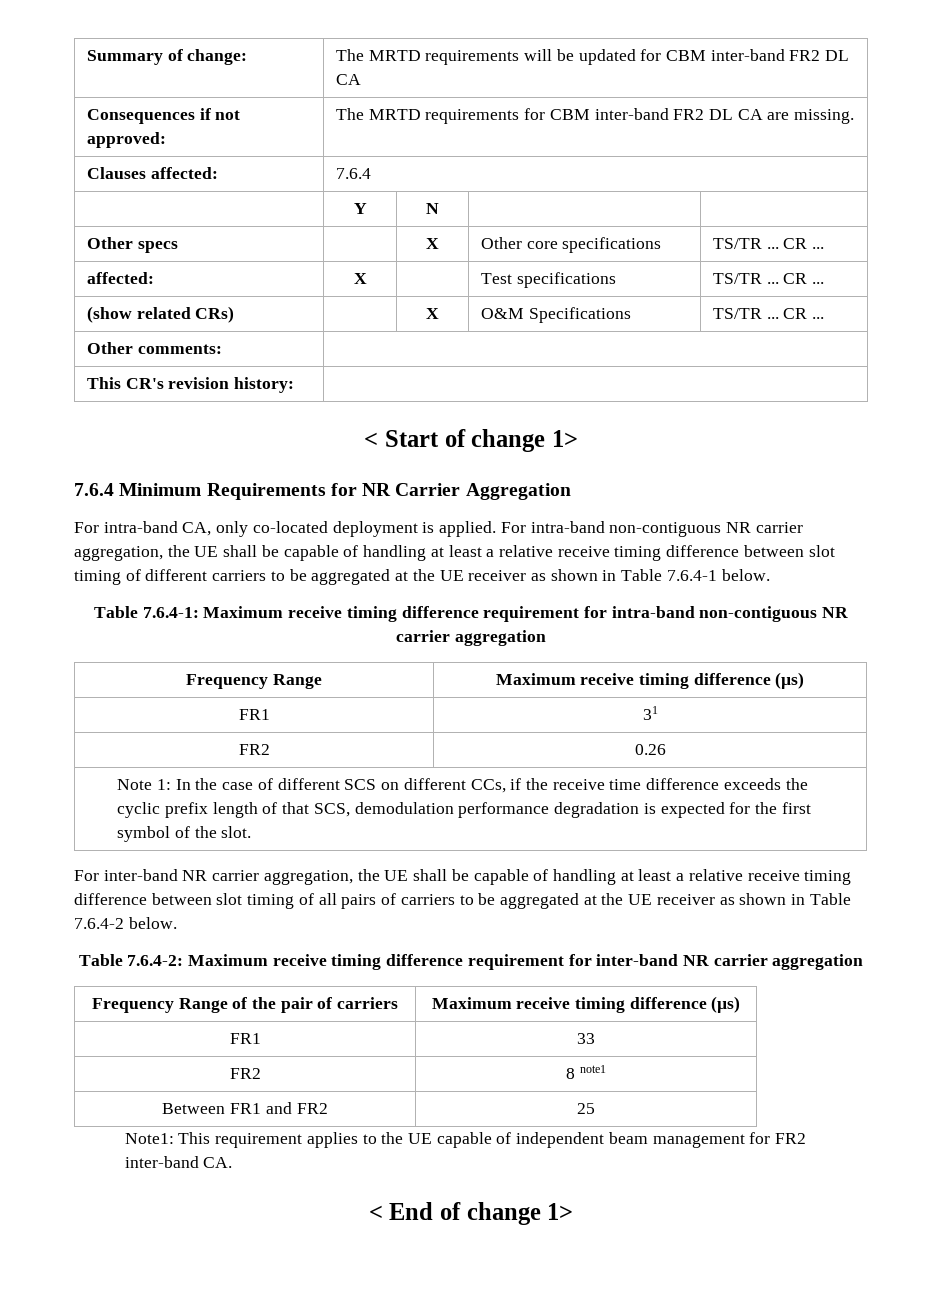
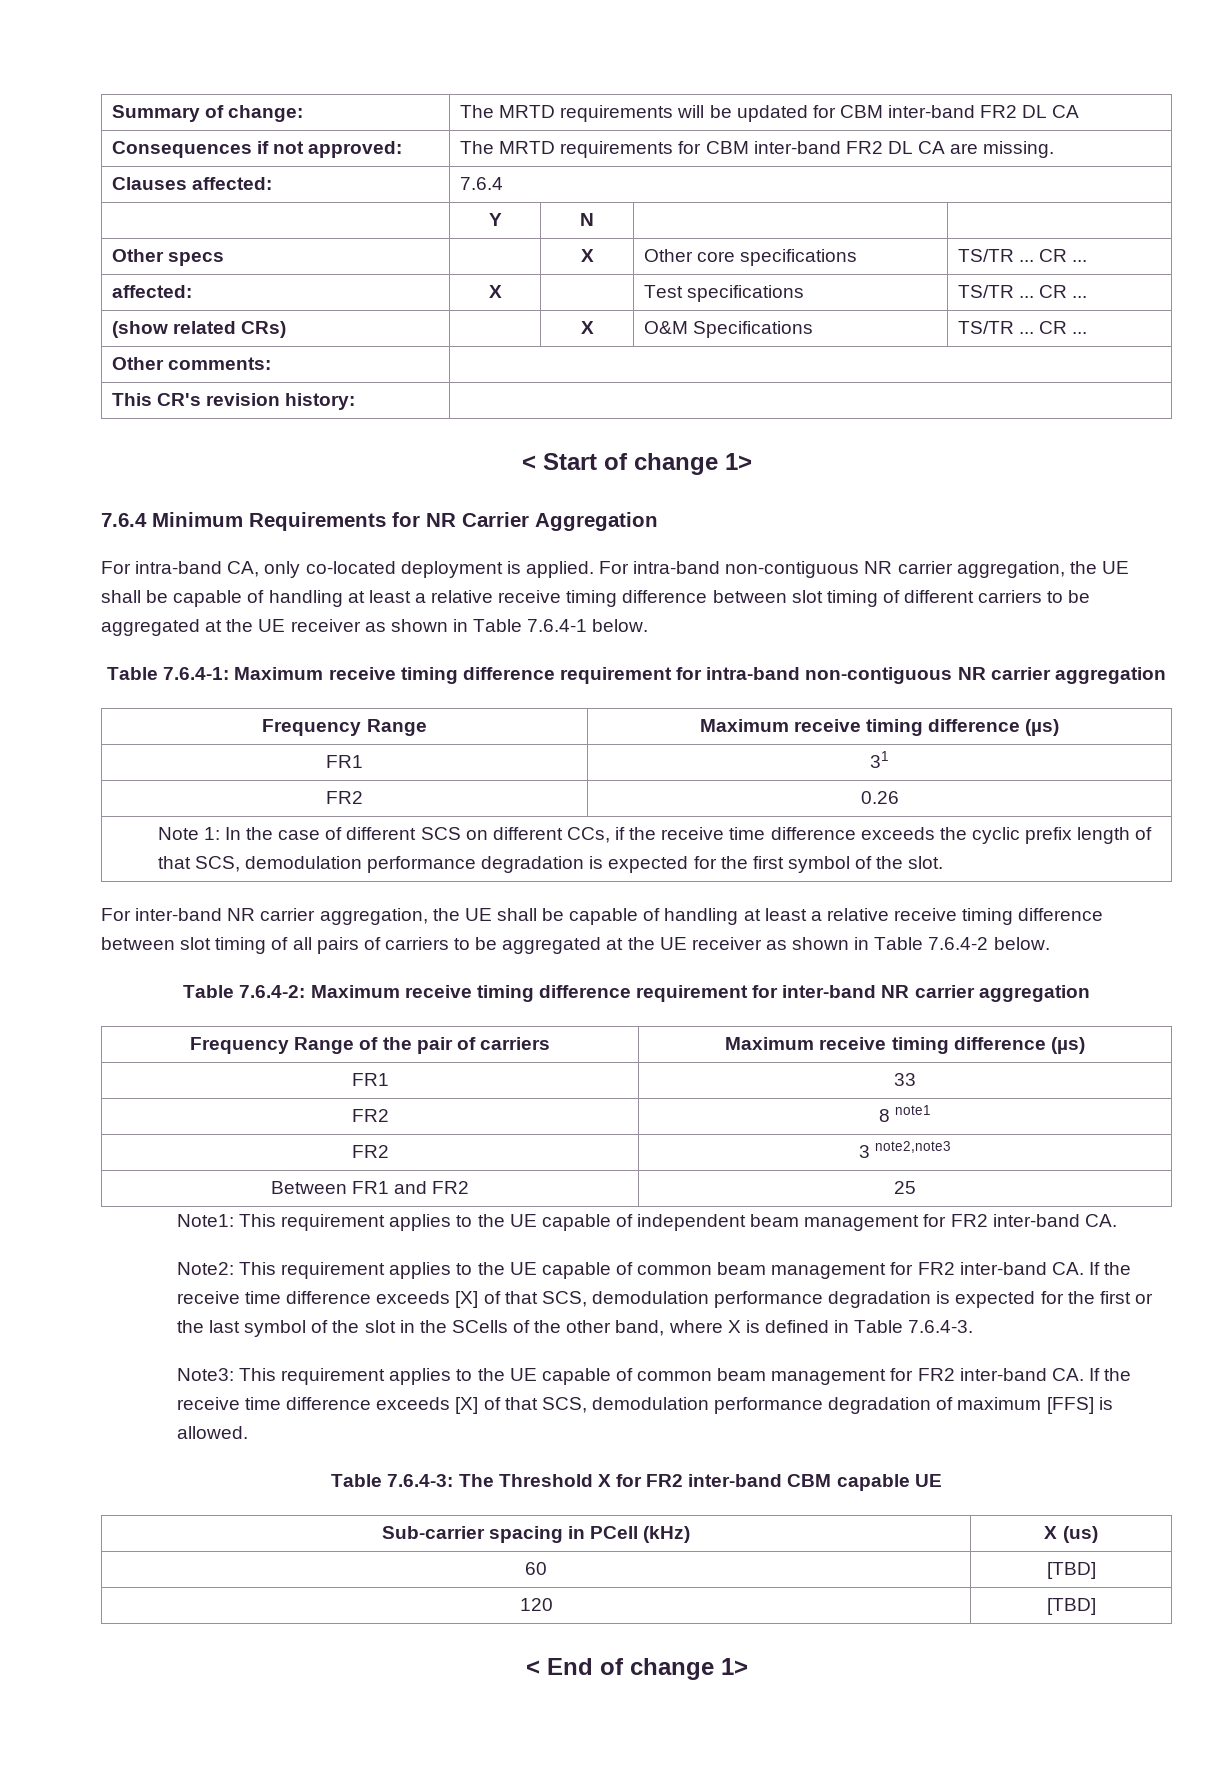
+ FR2 | 3 note2,note3
+ Note2: This requirement applies to the UE capable of common beam management for FR2 inter-band CA. If the receive time difference exceeds [X] of that SCS, demodulation performance degradation is expected for the first or the last symbol of the slot in the SCells of the other band, where X is defined in Table 7.6.4-3.
+ Note3: This requirement applies to the UE capable of common beam management for FR2 inter-band CA. If the receive time difference exceeds [X] of that SCS, demodulation performance degradation of maximum [FFS] is allowed.
+ Table 7.6.4-3: The Threshold X for FR2 inter-band CBM capable UE
+ Sub-carrier spacing in PCell (kHz) | X (us)
+ 60 | [TBD]
+ 120 | [TBD]

